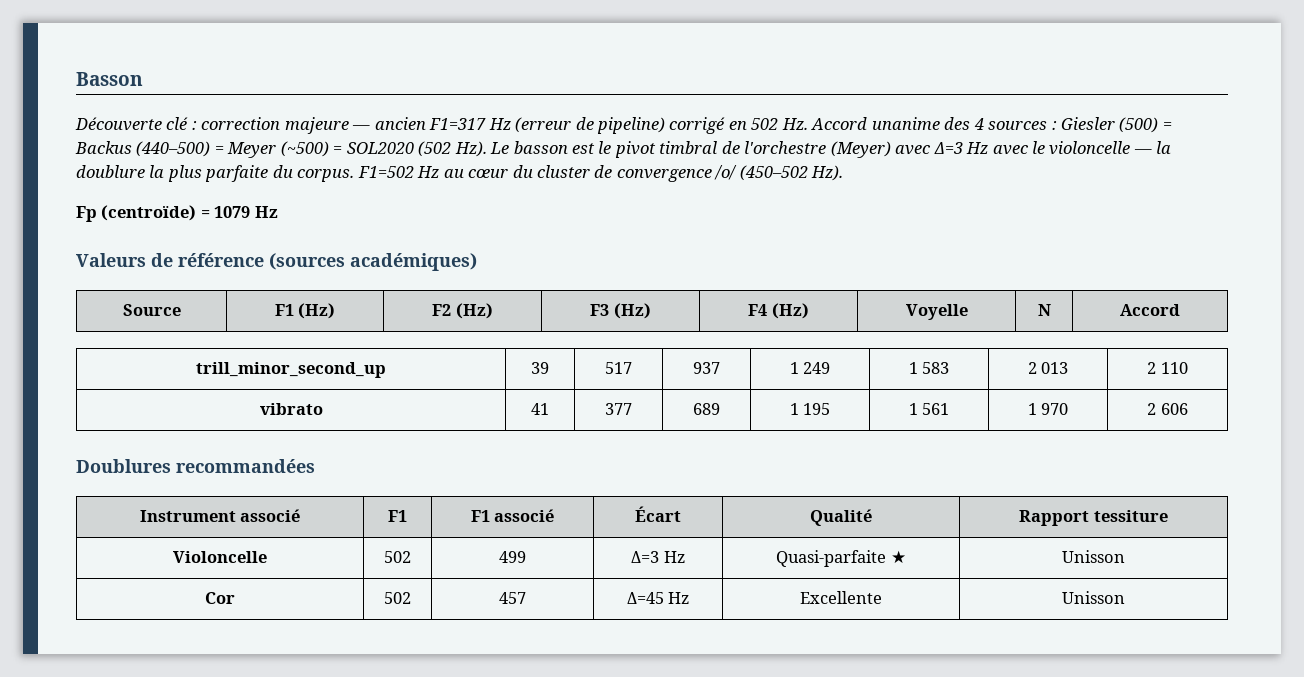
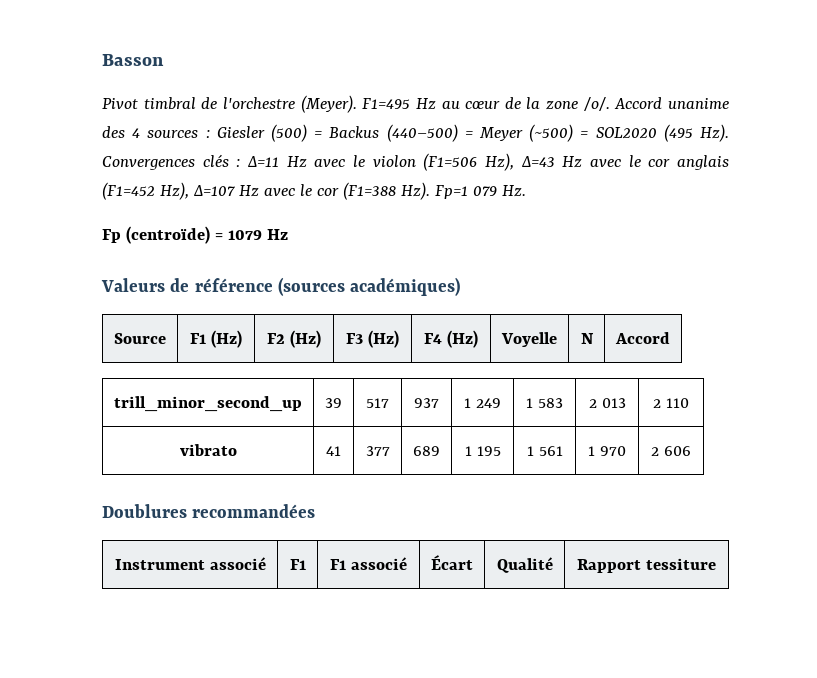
- Découverte clé : correction majeure — ancien F1=317 Hz (erreur de pipeline) corrigé en 502 Hz. Accord unanime des 4 sources : Giesler (500) = Backus (440–500) = Meyer (~500) = SOL2020 (502 Hz). Le basson est le pivot timbral de l'orchestre (Meyer) avec Δ=3 Hz avec le violoncelle — la doublure la plus parfaite du corpus. F1=502 Hz au cœur du cluster de convergence /o/ (450–502 Hz).
+ Pivot timbral de l'orchestre (Meyer). F1=495 Hz au cœur de la zone /o/. Accord unanime des 4 sources : Giesler (500) = Backus (440–500) = Meyer (~500) = SOL2020 (495 Hz). Convergences clés : Δ=11 Hz avec le violon (F1=506 Hz), Δ=43 Hz avec le cor anglais (F1=452 Hz), Δ=107 Hz avec le cor (F1=388 Hz). Fp=1 079 Hz.
- Violoncelle | 502 | 499 | Δ=3 Hz | Quasi-parfaite ★ | Unisson
- Cor | 502 | 457 | Δ=45 Hz | Excellente | Unisson

